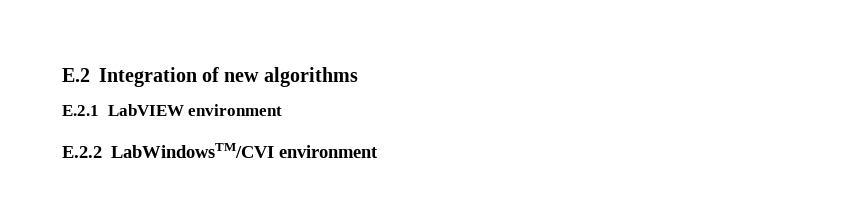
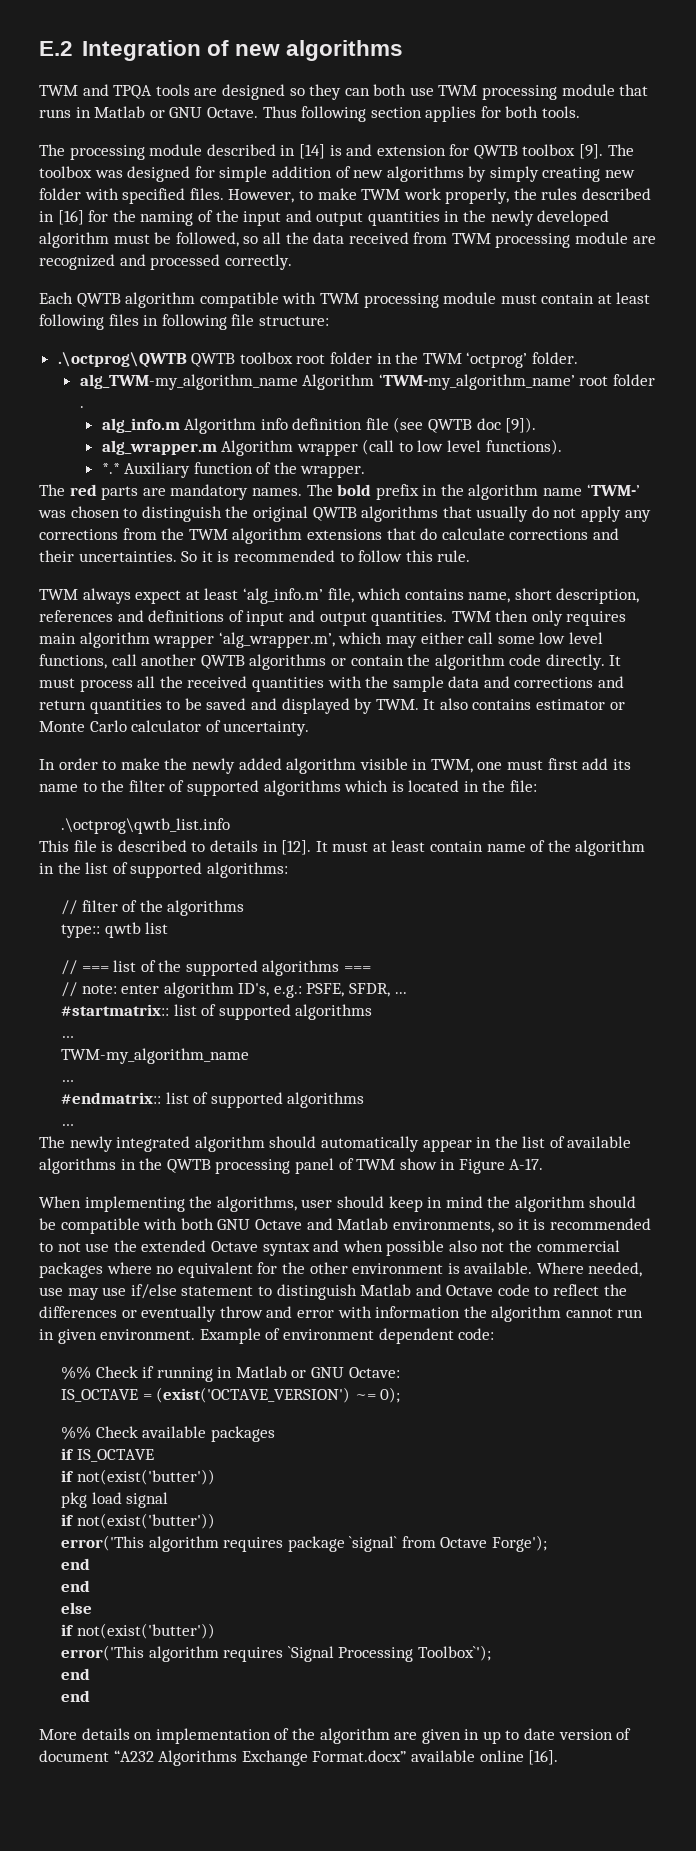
- E.2.1 LabVIEW environment
- E.2.2 LabWindowsTM/CVI environment
+ TWM and TPQA tools are designed so they can both use TWM processing module that runs in Matlab or GNU Octave. Thus following section applies for both tools.
+ The processing module described in [14] is and extension for QWTB toolbox [9]. The toolbox was designed for simple addition of new algorithms by simply creating new folder with specified files. However, to make TWM work properly, the rules described in [16] for the naming of the input and output quantities in the newly developed algorithm must be followed, so all the data received from TWM processing module are recognized and processed correctly.
+ Each QWTB algorithm compatible with TWM processing module must contain at least following files in following file structure:
+ .\octprog\QWTB QWTB toolbox root folder in the TWM ‘octprog’ folder.
+ alg_TWM-my_algorithm_name Algorithm ‘TWM-my_algorithm_name’ root folder .
+ alg_info.m Algorithm info definition file (see QWTB doc [9]).
+ alg_wrapper.m Algorithm wrapper (call to low level functions).
+ *.* Auxiliary function of the wrapper.
+ The red parts are mandatory names. The bold prefix in the algorithm name ‘TWM-’ was chosen to distinguish the original QWTB algorithms that usually do not apply any corrections from the TWM algorithm extensions that do calculate corrections and their uncertainties. So it is recommended to follow this rule.
+ TWM always expect at least ‘alg_info.m’ file, which contains name, short description, references and definitions of input and output quantities. TWM then only requires main algorithm wrapper ‘alg_wrapper.m’, which may either call some low level functions, call another QWTB algorithms or contain the algorithm code directly. It must process all the received quantities with the sample data and corrections and return quantities to be saved and displayed by TWM. It also contains estimator or Monte Carlo calculator of uncertainty.
+ In order to make the newly added algorithm visible in TWM, one must first add its name to the filter of supported algorithms which is located in the file:
+ .\octprog\qwtb_list.info
+ This file is described to details in [12]. It must at least contain name of the algorithm in the list of supported algorithms:
+ // filter of the algorithms
+ type:: qwtb list
+ // === list of the supported algorithms ===
+ // note: enter algorithm ID's, e.g.: PSFE, SFDR, ...
+ #startmatrix:: list of supported algorithms
+ …
+ TWM-my_algorithm_name
+ …
+ #endmatrix:: list of supported algorithms
+ …
+ The newly integrated algorithm should automatically appear in the list of available algorithms in the QWTB processing panel of TWM show in Figure A-17.
+ When implementing the algorithms, user should keep in mind the algorithm should be compatible with both GNU Octave and Matlab environments, so it is recommended to not use the extended Octave syntax and when possible also not the commercial packages where no equivalent for the other environment is available. Where needed, use may use if/else statement to distinguish Matlab and Octave code to reflect the differences or eventually throw and error with information the algorithm cannot run in given environment. Example of environment dependent code:
+ %% Check if running in Matlab or GNU Octave:
+ IS_OCTAVE = (exist('OCTAVE_VERSION') ~= 0);
+ %% Check available packages
+ if IS_OCTAVE
+ if not(exist('butter'))
+ pkg load signal
+ if not(exist('butter'))
+ error('This algorithm requires package `signal` from Octave Forge');
+ end
+ end
+ else
+ if not(exist('butter'))
+ error('This algorithm requires `Signal Processing Toolbox`');
+ end
+ end
+ More details on implementation of the algorithm are given in up to date version of document “A232 Algorithms Exchange Format.docx” available online [16].

